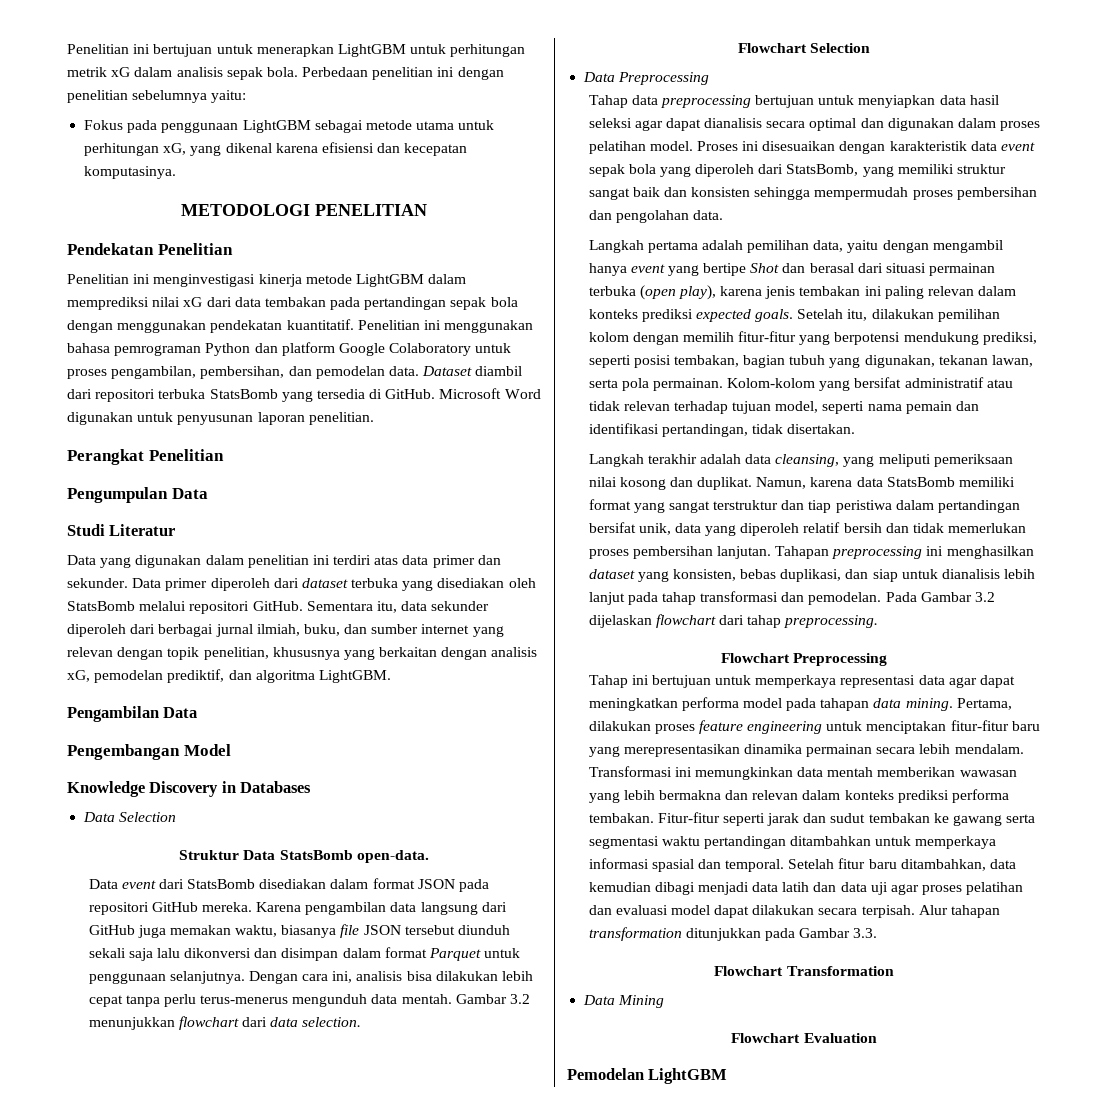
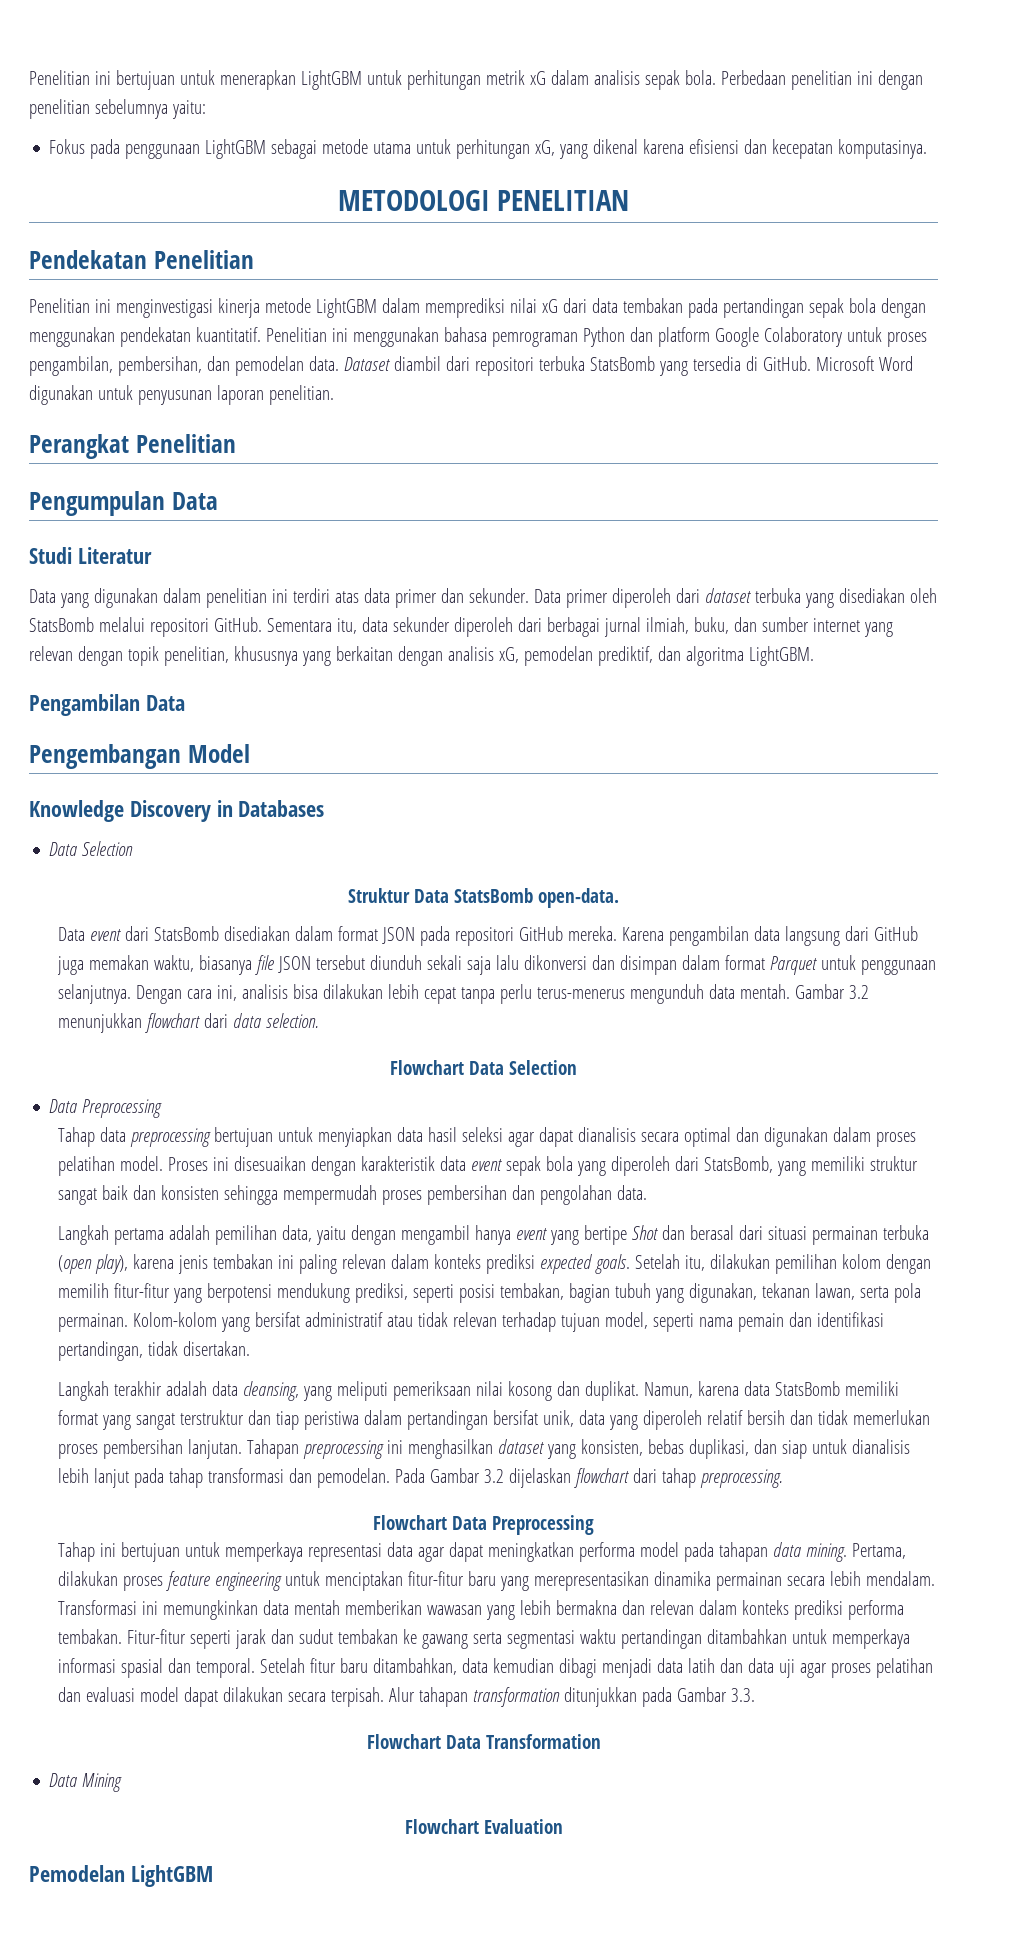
- Flowchart Selection
+ Flowchart Data Selection
- Flowchart Preprocessing
+ Flowchart Data Preprocessing
- Flowchart Transformation
+ Flowchart Data Transformation

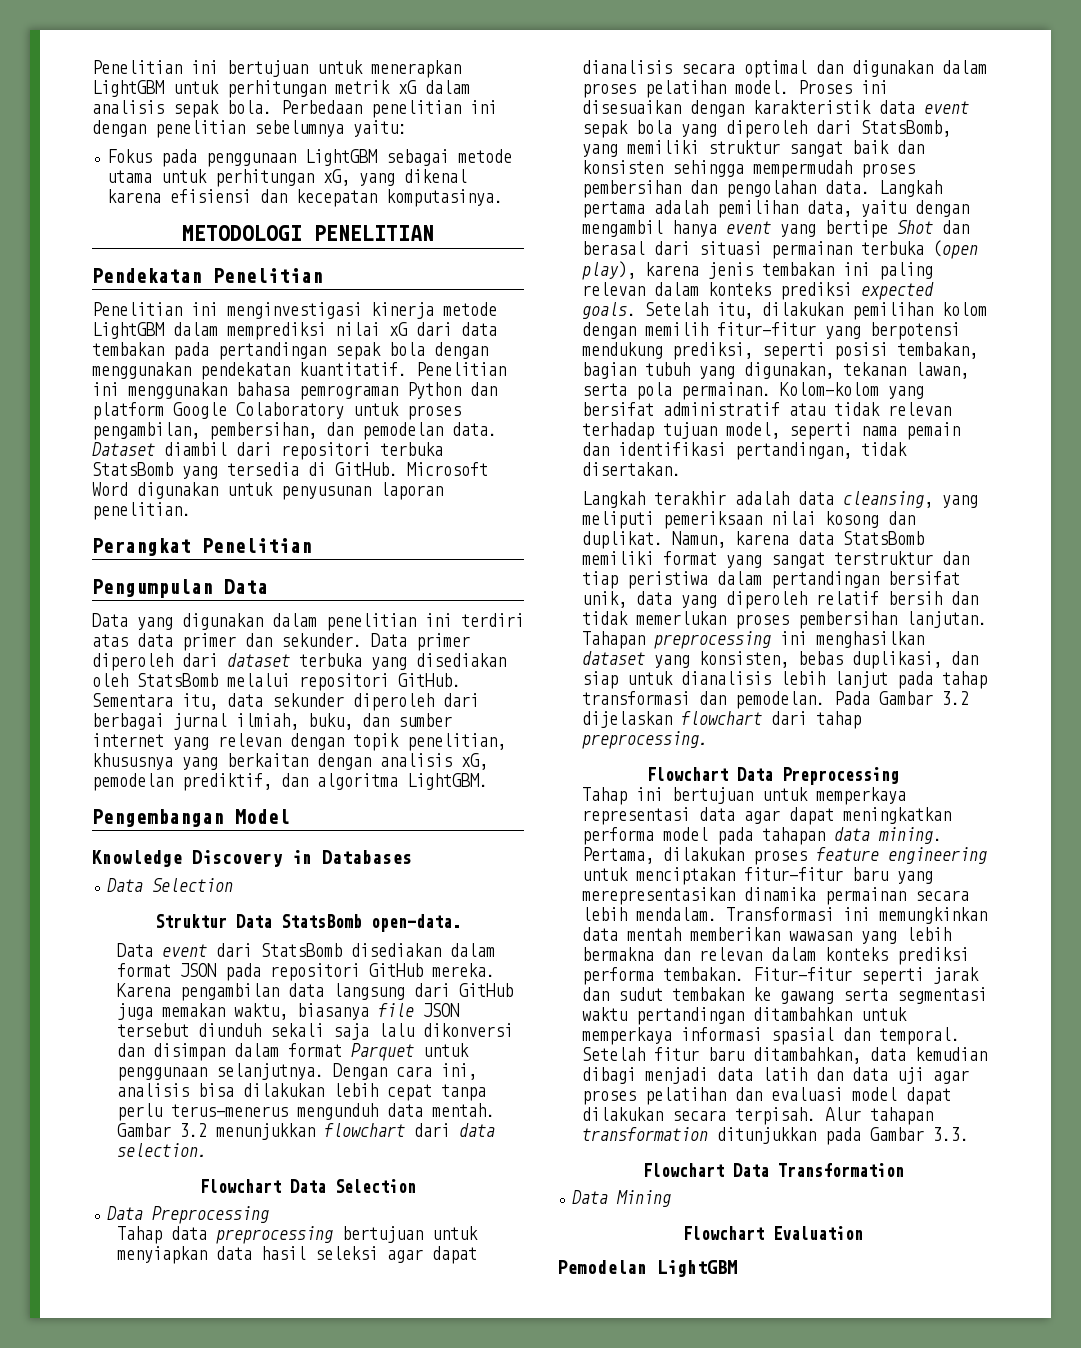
- Studi Literatur
- Pengambilan Data
- Proses ini disesuaikan dengan karakteristik data event sepak bola yang diperoleh dari StatsBomb, yang memiliki struktur sangat baik dan konsisten sehingga mempermudah proses pembersihan dan pengolahan data.
- Langkah pertama adalah pemilihan data, yaitu dengan mengambil hanya event yang bertipe Shot dan berasal dari situasi permainan terbuka (open play), karena jenis tembakan ini paling relevan dalam konteks prediksi expected goals.
+ Proses ini disesuaikan dengan karakteristik data event sepak bola yang diperoleh dari StatsBomb, yang memiliki struktur sangat baik dan konsisten sehingga mempermudah proses pembersihan dan pengolahan data. Langkah pertama adalah pemilihan data, yaitu dengan mengambil hanya event yang bertipe Shot dan berasal dari situasi permainan terbuka (open play), karena jenis tembakan ini paling relevan dalam konteks prediksi expected goals.

